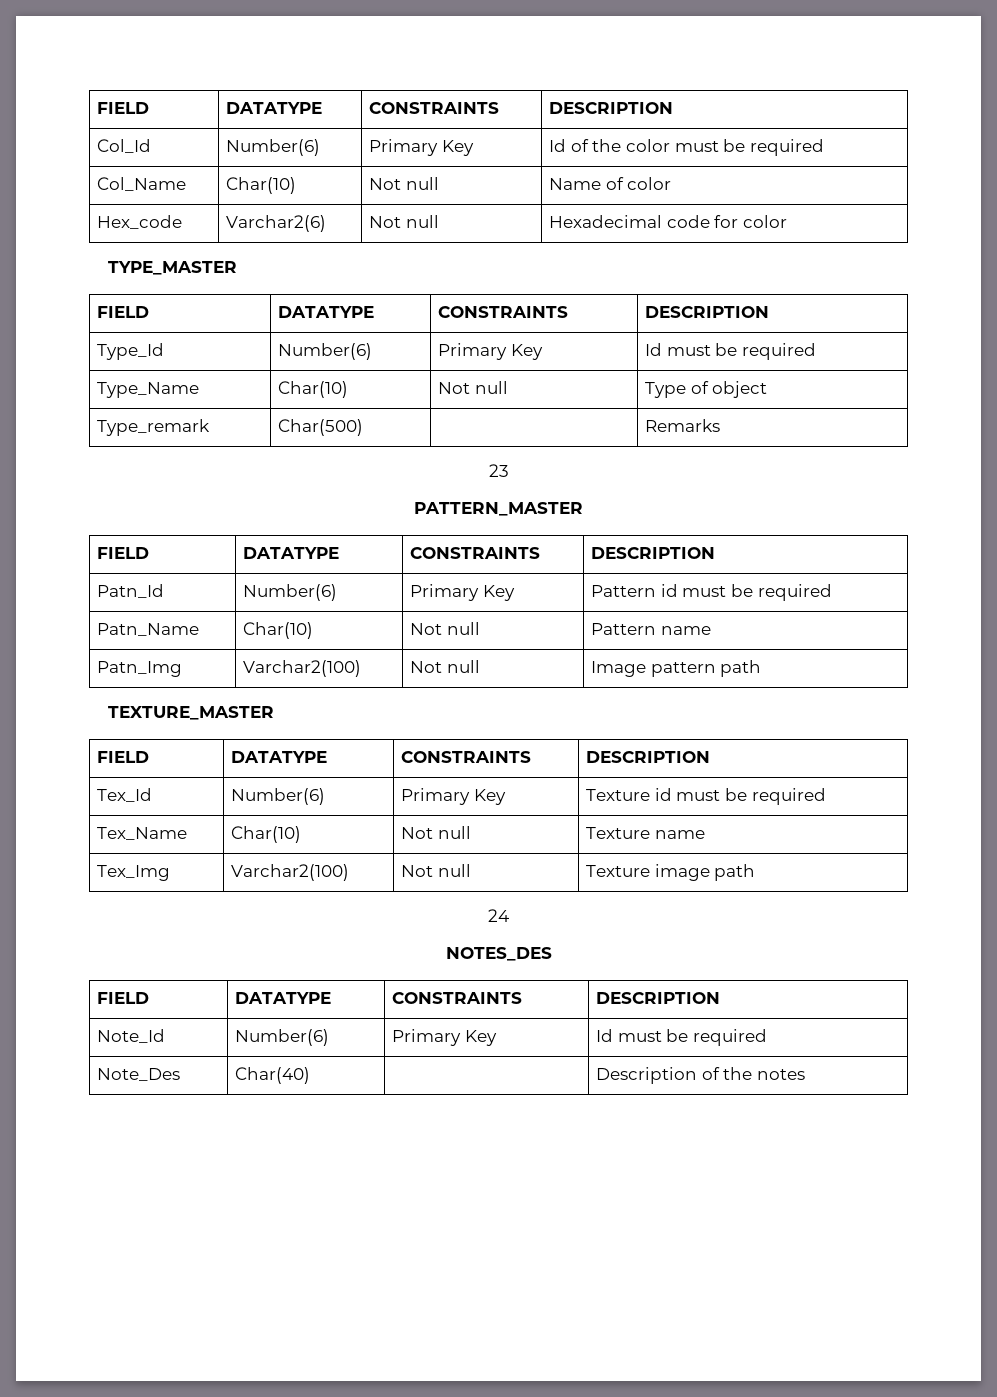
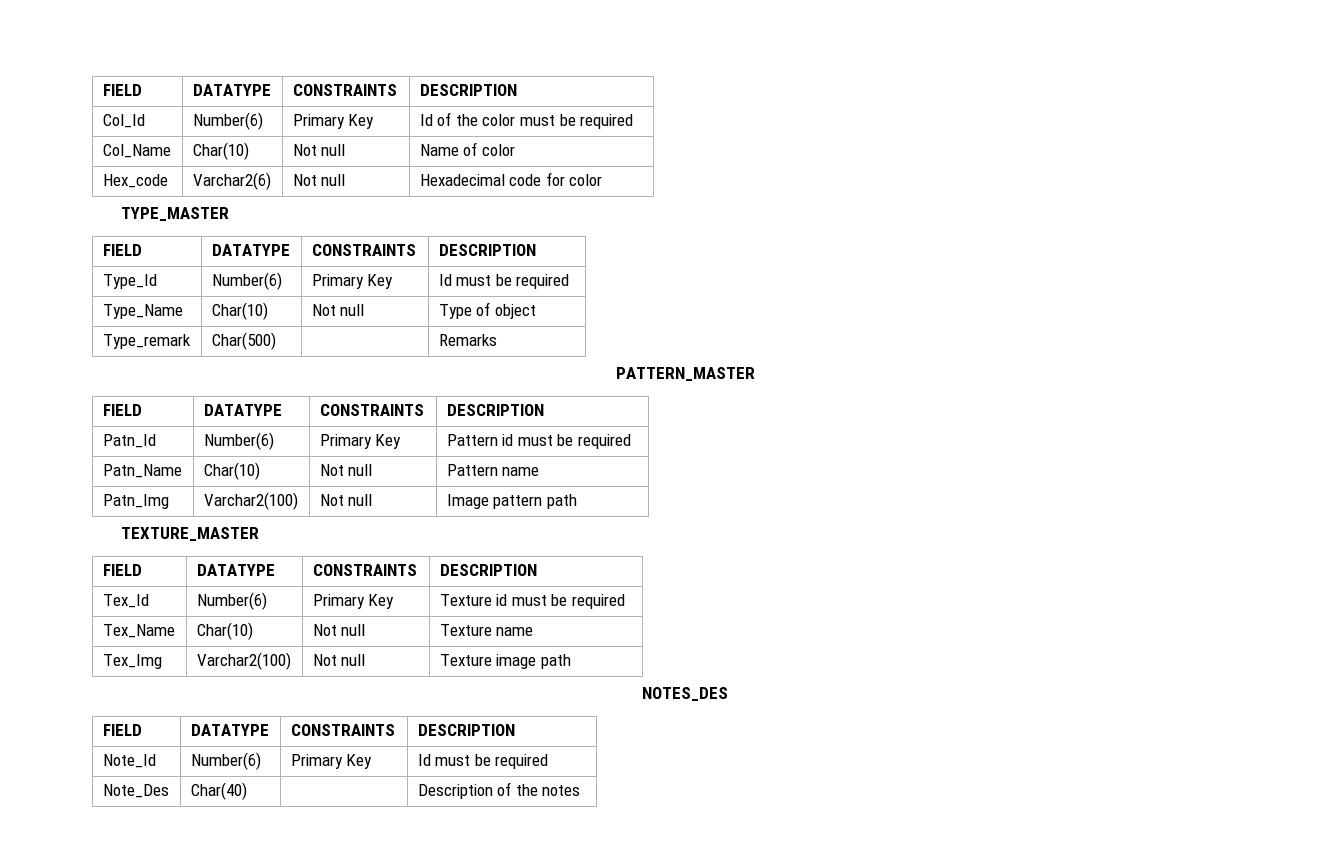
- 23
- 24

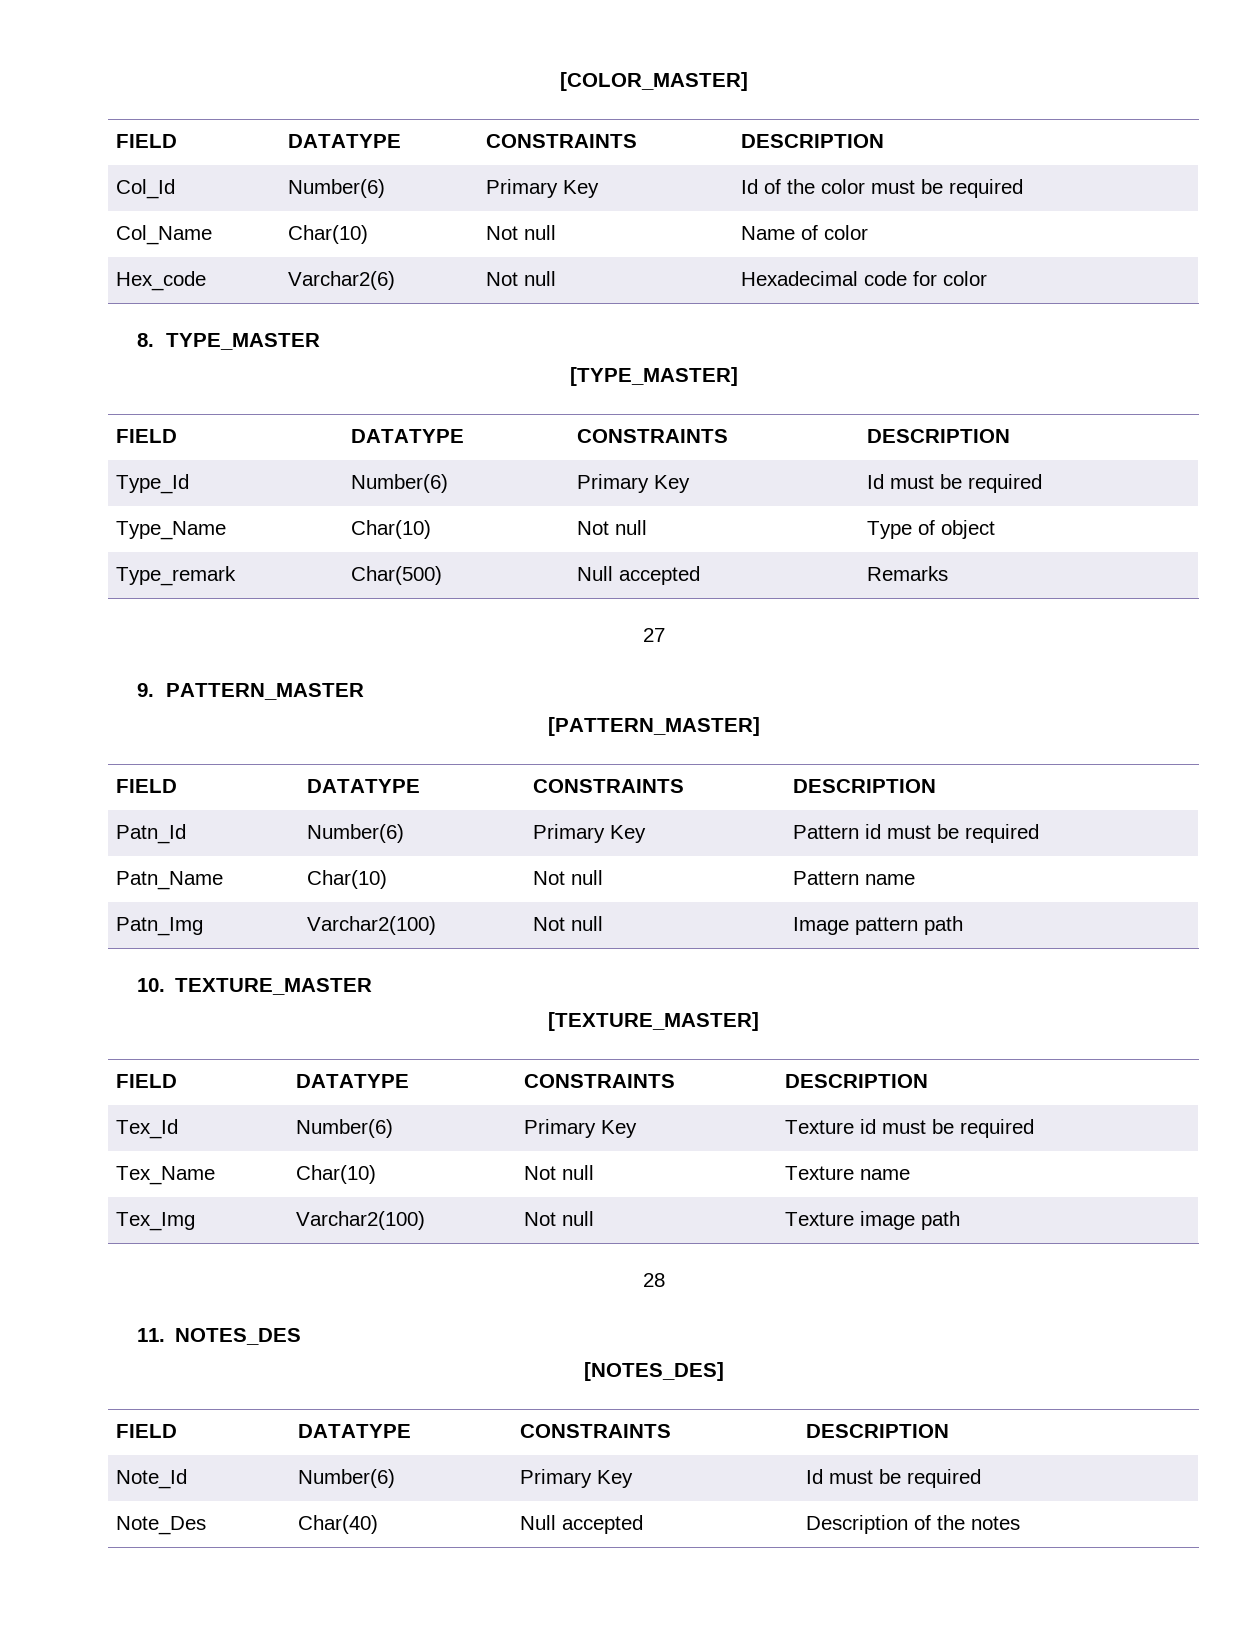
+ [COLOR_MASTER]
- TYPE_MASTER
+ 8. TYPE_MASTER
+ [TYPE_MASTER]
- Type_remark | Char(500) | | Remarks
+ Type_remark | Char(500) | Null accepted | Remarks
- PATTERN_MASTER
+ 27
+ 9. PATTERN_MASTER
+ [PATTERN_MASTER]
- TEXTURE_MASTER
+ 10. TEXTURE_MASTER
+ [TEXTURE_MASTER]
- NOTES_DES
+ 28
+ 11. NOTES_DES
+ [NOTES_DES]
- Note_Des | Char(40) | | Description of the notes
+ Note_Des | Char(40) | Null accepted | Description of the notes

